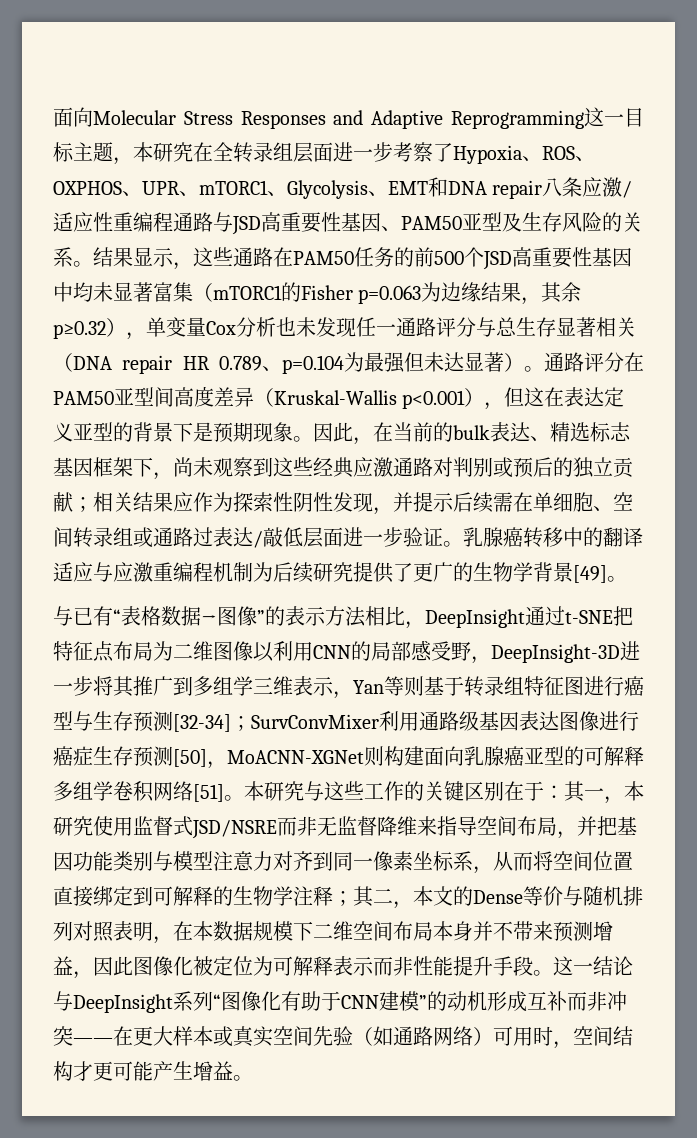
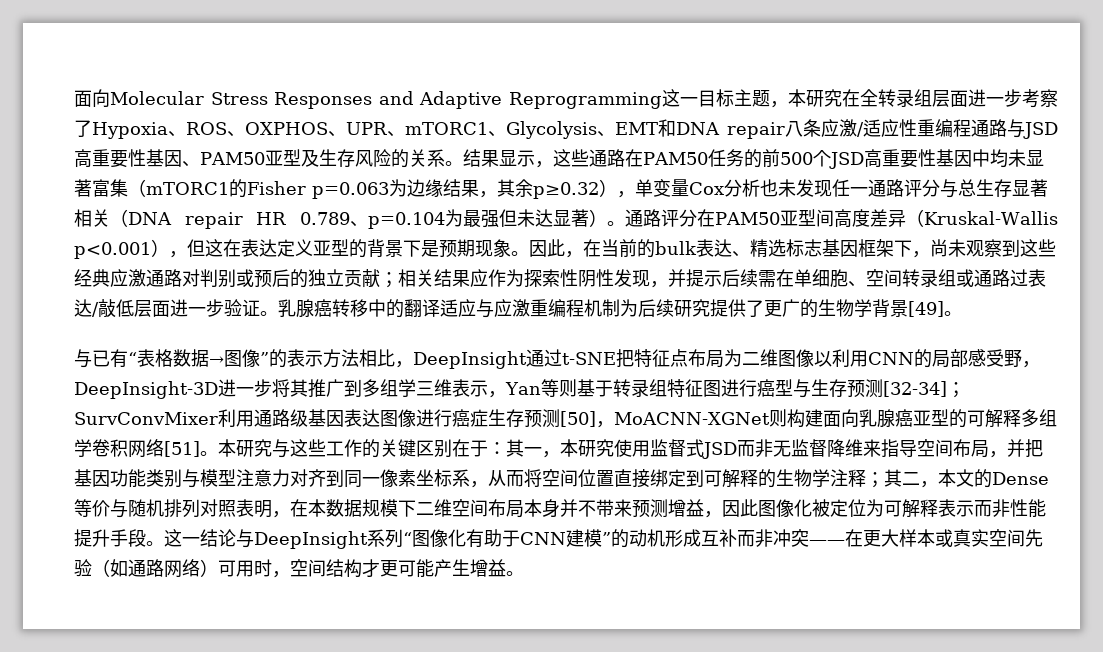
- 其一，本研究使用监督式JSD/NSRE而非无监督降维来指导空间布局，并把基因功能类别与模型注意力对齐到同一像素坐标系，从而将空间位置直接绑定到可解释的生物学注释；
+ 其一，本研究使用监督式JSD而非无监督降维来指导空间布局，并把基因功能类别与模型注意力对齐到同一像素坐标系，从而将空间位置直接绑定到可解释的生物学注释；

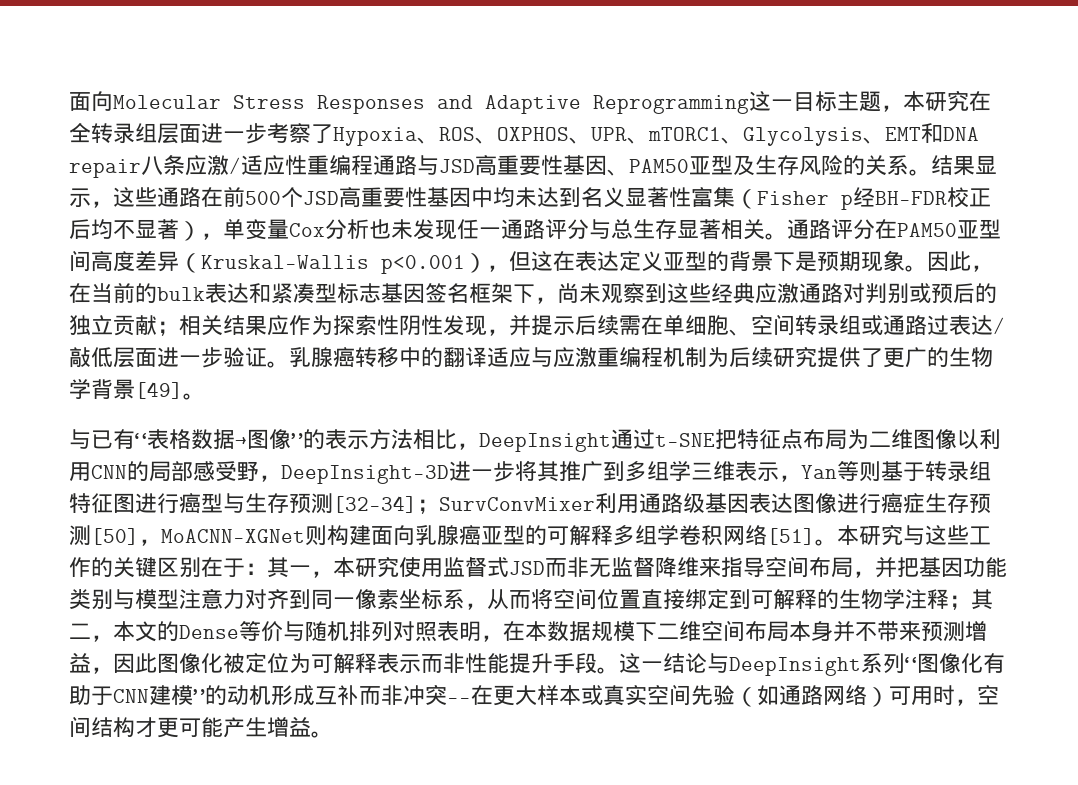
- 结果显示，这些通路在PAM50任务的前500个JSD高重要性基因中均未显著富集（mTORC1的Fisher p=0.063为边缘结果，其余p≥0.32），单变量Cox分析也未发现任一通路评分与总生存显著相关（DNA repair HR 0.789、p=0.104为最强但未达显著）。
+ 结果显示，这些通路在前500个JSD高重要性基因中均未达到名义显著性富集（Fisher p经BH-FDR校正后均不显著），单变量Cox分析也未发现任一通路评分与总生存显著相关。
- 因此，在当前的bulk表达、精选标志基因框架下，尚未观察到这些经典应激通路对判别或预后的独立贡献；相关结果应作为探索性阴性发现，并提示后续需在单细胞、空间转录组或通路过表达/敲低层面进一步验证。
+ 因此，在当前的bulk表达和紧凑型标志基因签名框架下，尚未观察到这些经典应激通路对判别或预后的独立贡献；相关结果应作为探索性阴性发现，并提示后续需在单细胞、空间转录组或通路过表达/敲低层面进一步验证。

